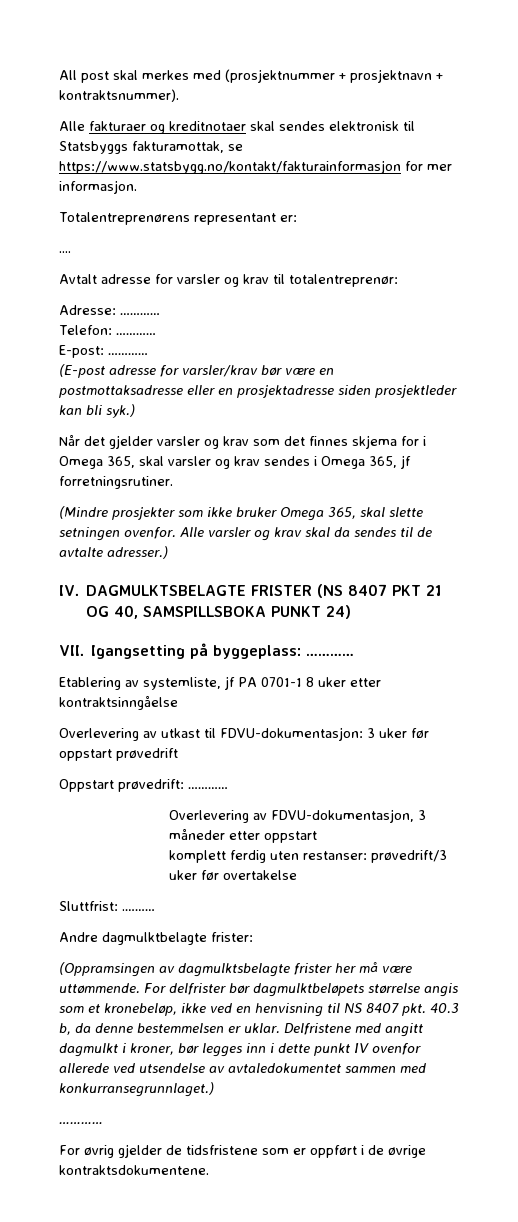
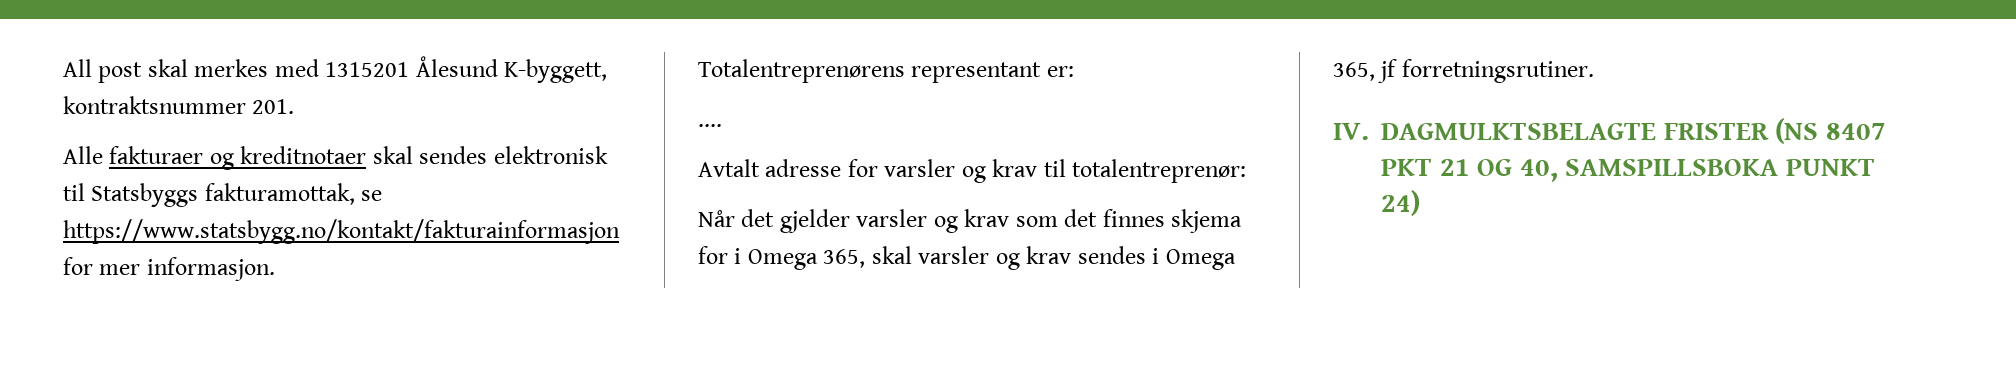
- All post skal merkes med (prosjektnummer + prosjektnavn + kontraktsnummer).
+ All post skal merkes med 1315201 Ålesund K-byggett, kontraktsnummer 201.
- Adresse: …………
- Telefon: …………
- E-post: …………
- (E-post adresse for varsler/krav bør være en postmottaksadresse eller en prosjektadresse siden prosjektleder kan bli syk.)
- (Mindre prosjekter som ikke bruker Omega 365, skal slette setningen ovenfor. Alle varsler og krav skal da sendes til de avtalte adresser.)
- VII. Igangsetting på byggeplass: …………
- Etablering av systemliste, jf PA 0701-1 8 uker etter kontraktsinngåelse
- Overlevering av utkast til FDVU-dokumentasjon: 3 uker før oppstart prøvedrift
- Oppstart prøvedrift: …………
- Overlevering av FDVU-dokumentasjon, 3 måneder etter oppstart
- komplett ferdig uten restanser: prøvedrift/3 uker før overtakelse
- Sluttfrist: .………
- Andre dagmulktbelagte frister:
- (Oppramsingen av dagmulktsbelagte frister her må være uttømmende. For delfrister bør dagmulktbeløpets størrelse angis som et kronebeløp, ikke ved en henvisning til NS 8407 pkt. 40.3 b, da denne bestemmelsen er uklar. Delfristene med angitt dagmulkt i kroner, bør legges inn i dette punkt IV ovenfor allerede ved utsendelse av avtaledokumentet sammen med konkurransegrunnlaget.)
- …………
- For øvrig gjelder de tidsfristene som er oppført i de øvrige kontraktsdokumentene.

